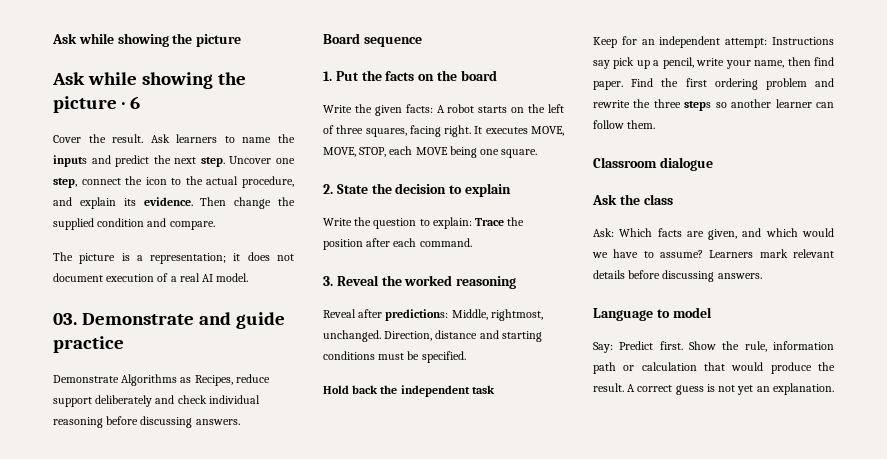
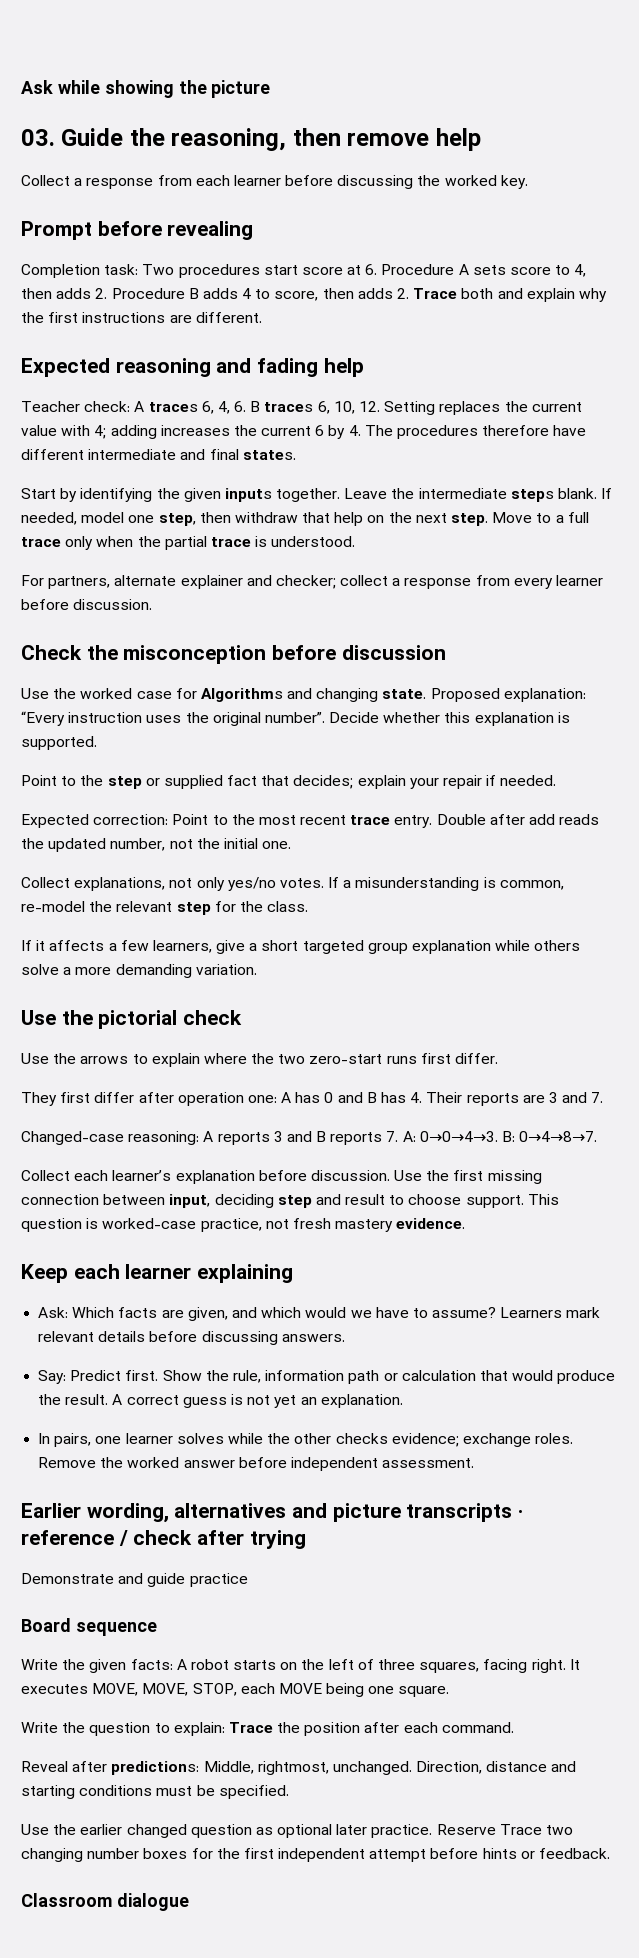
- Ask while showing the picture · 6
- Cover the result. Ask learners to name the inputs and predict the next step. Uncover one step, connect the icon to the actual procedure, and explain its evidence. Then change the supplied condition and compare.
- The picture is a representation; it does not document execution of a real AI model.
- 03. Demonstrate and guide practice
- Demonstrate Algorithms as Recipes, reduce support deliberately and check individual reasoning before discussing answers.
+ 03. Guide the reasoning, then remove help
+ Collect a response from each learner before discussing the worked key.
+ Prompt before revealing
+ Completion task: Two procedures start score at 6. Procedure A sets score to 4, then adds 2. Procedure B adds 4 to score, then adds 2. Trace both and explain why the first instructions are different.
+ Expected reasoning and fading help
+ Teacher check: A traces 6, 4, 6. B traces 6, 10, 12. Setting replaces the current value with 4; adding increases the current 6 by 4. The procedures therefore have different intermediate and final states.
+ Start by identifying the given inputs together. Leave the intermediate steps blank. If needed, model one step, then withdraw that help on the next step. Move to a full trace only when the partial trace is understood.
+ For partners, alternate explainer and checker; collect a response from every learner before discussion.
+ Check the misconception before discussion
+ Use the worked case for Algorithms and changing state. Proposed explanation: “Every instruction uses the original number”. Decide whether this explanation is supported.
+ Point to the step or supplied fact that decides; explain your repair if needed.
+ Expected correction: Point to the most recent trace entry. Double after add reads the updated number, not the initial one.
+ Collect explanations, not only yes/no votes. If a misunderstanding is common, re-model the relevant step for the class.
+ If it affects a few learners, give a short targeted group explanation while others solve a more demanding variation.
+ Use the pictorial check
+ Use the arrows to explain where the two zero-start runs first differ.
+ They first differ after operation one: A has 0 and B has 4. Their reports are 3 and 7.
+ Changed-case reasoning: A reports 3 and B reports 7. A: 0→0→4→3. B: 0→4→8→7.
+ Collect each learner’s explanation before discussion. Use the first missing connection between input, deciding step and result to choose support. This question is worked-case practice, not fresh mastery evidence.
+ Keep each learner explaining
+ Ask: Which facts are given, and which would we have to assume? Learners mark relevant details before discussing answers.
+ Say: Predict first. Show the rule, information path or calculation that would produce the result. A correct guess is not yet an explanation.
+ In pairs, one learner solves while the other checks evidence; exchange roles. Remove the worked answer before independent assessment.
+ Earlier wording, alternatives and picture transcripts · reference / check after trying
+ Demonstrate and guide practice
  Board sequence
- 1. Put the facts on the board
- 2. State the decision to explain
- 3. Reveal the worked reasoning
- Hold back the independent task
- Keep for an independent attempt: Instructions say pick up a pencil, write your name, then find paper. Find the first ordering problem and rewrite the three steps so another learner can follow them.
+ Use the earlier changed question as optional later practice. Reserve Trace two changing number boxes for the first independent attempt before hints or feedback.
  Classroom dialogue
- Ask the class
- Ask: Which facts are given, and which would we have to assume? Learners mark relevant details before discussing answers.
- Language to model
- Say: Predict first. Show the rule, information path or calculation that would produce the result. A correct guess is not yet an explanation.

